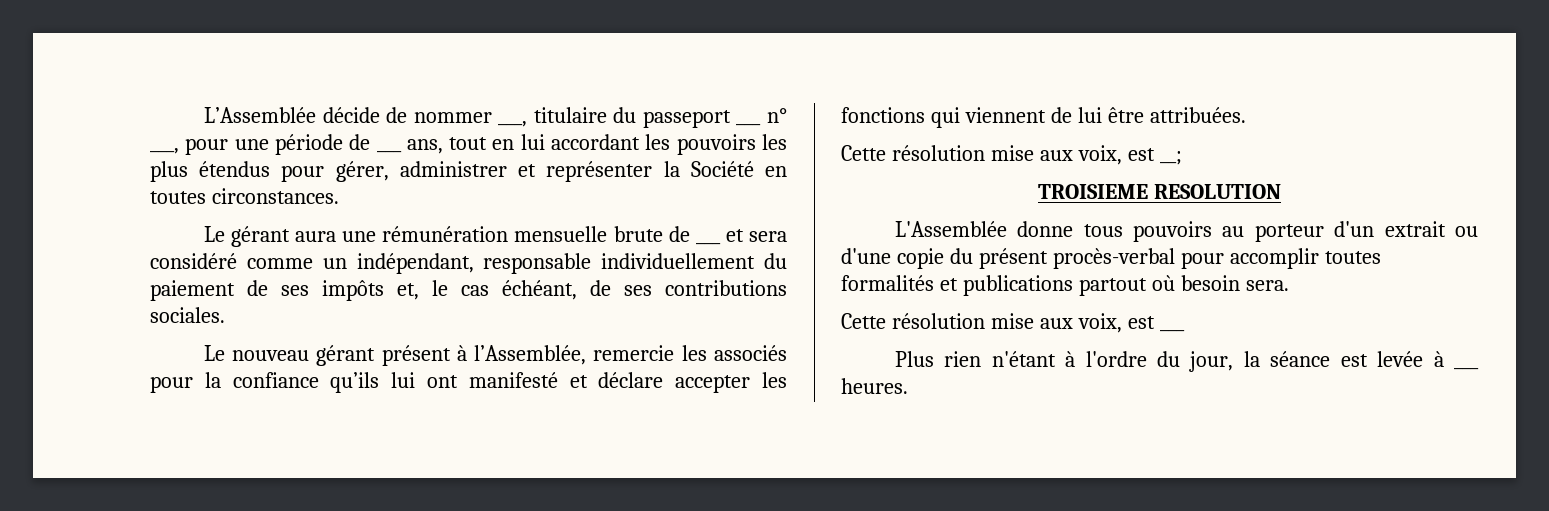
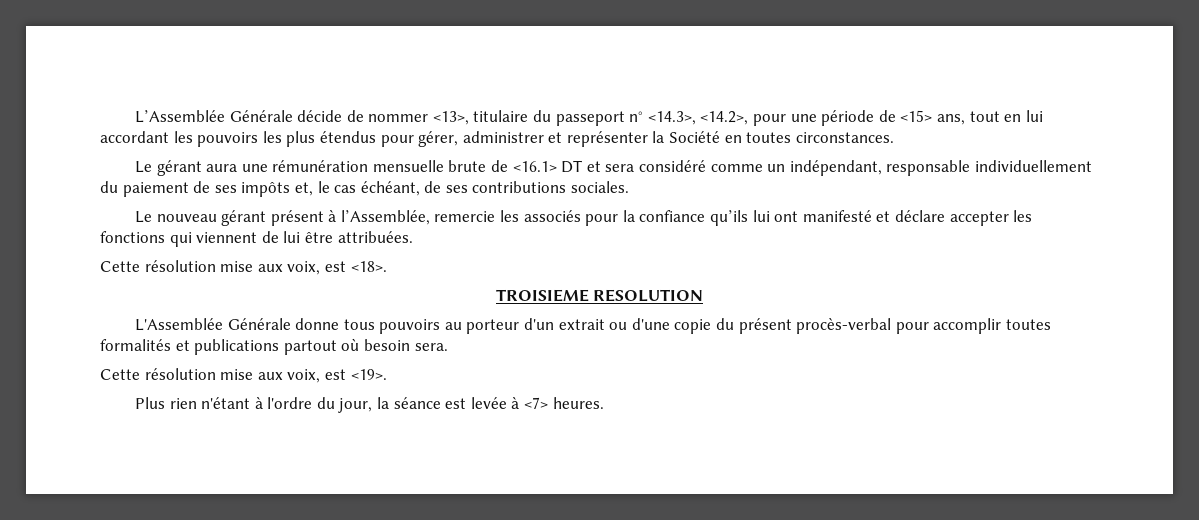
- L’Assemblée décide de nommer ___, titulaire du passeport ___ n° ___, pour une période de ___ ans, tout en lui accordant les pouvoirs les plus étendus pour gérer, administrer et représenter la Société en toutes circonstances.
+ L’Assemblée Générale décide de nommer <13>, titulaire du passeport n° <14.3>, <14.2>, pour une période de <15> ans, tout en lui accordant les pouvoirs les plus étendus pour gérer, administrer et représenter la Société en toutes circonstances.
- Le gérant aura une rémunération mensuelle brute de ___ et sera considéré comme un indépendant, responsable individuellement du paiement de ses impôts et, le cas échéant, de ses contributions sociales.
+ Le gérant aura une rémunération mensuelle brute de <16.1> DT et sera considéré comme un indépendant, responsable individuellement du paiement de ses impôts et, le cas échéant, de ses contributions sociales.
- Cette résolution mise aux voix, est __;
+ Cette résolution mise aux voix, est <18>.
- L'Assemblée donne tous pouvoirs au porteur d'un extrait ou d'une copie du présent procès-verbal pour accomplir toutes formalités et publications partout où besoin sera.
+ L'Assemblée Générale donne tous pouvoirs au porteur d'un extrait ou d'une copie du présent procès-verbal pour accomplir toutes formalités et publications partout où besoin sera.
- Cette résolution mise aux voix, est ___
+ Cette résolution mise aux voix, est <19>.
- Plus rien n'étant à l'ordre du jour, la séance est levée à ___ heures.
+ Plus rien n'étant à l'ordre du jour, la séance est levée à <7> heures.

